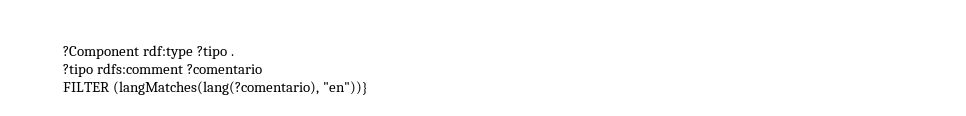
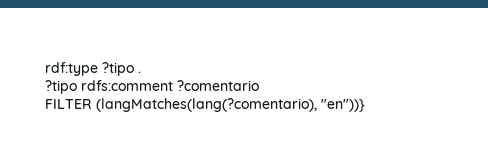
- ?Component rdf:type ?tipo .
+ rdf:type ?tipo .

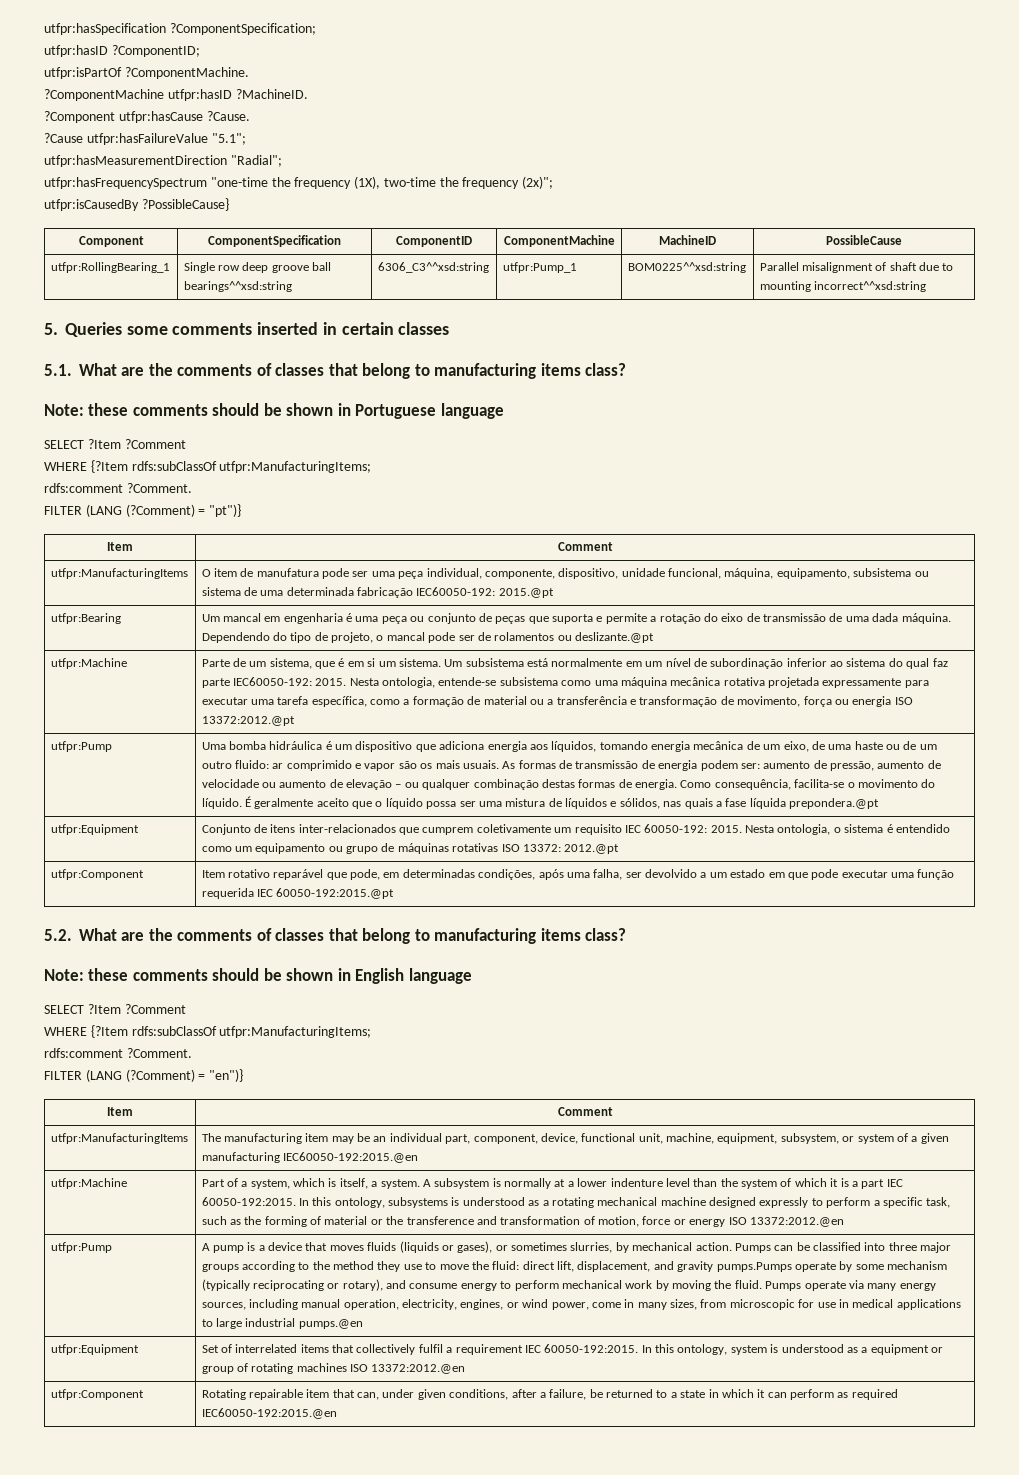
- rdf:type ?tipo .
- ?tipo rdfs:comment ?comentario
- FILTER (langMatches(lang(?comentario), "en"))}
+ utfpr:hasSpecification ?ComponentSpecification;
+ utfpr:hasID ?ComponentID;
+ utfpr:isPartOf ?ComponentMachine.
+ ?ComponentMachine utfpr:hasID ?MachineID.
+ ?Component utfpr:hasCause ?Cause.
+ ?Cause utfpr:hasFailureValue "5.1";
+ utfpr:hasMeasurementDirection "Radial";
+ utfpr:hasFrequencySpectrum "one-time the frequency (1X), two-time the frequency (2x)";
+ utfpr:isCausedBy ?PossibleCause}
+ Component | ComponentSpecification | ComponentID | ComponentMachine | MachineID | PossibleCause
+ utfpr:RollingBearing_1 | Single row deep groove ball bearings^^xsd:string | 6306_C3^^xsd:string | utfpr:Pump_1 | BOM0225^^xsd:string | Parallel misalignment of shaft due to mounting incorrect^^xsd:string
+ 5. Queries some comments inserted in certain classes
+ 5.1. What are the comments of classes that belong to manufacturing items class?
+ Note: these comments should be shown in Portuguese language
+ SELECT ?Item ?Comment
+ WHERE {?Item rdfs:subClassOf utfpr:ManufacturingItems;
+ rdfs:comment ?Comment.
+ FILTER (LANG (?Comment) = "pt")}
+ Item | Comment
+ utfpr:ManufacturingItems | O item de manufatura pode ser uma peça individual, componente, dispositivo, unidade funcional, máquina, equipamento, subsistema ou sistema de uma determinada fabricação IEC60050-192: 2015.@pt
+ utfpr:Bearing | Um mancal em engenharia é uma peça ou conjunto de peças que suporta e permite a rotação do eixo de transmissão de uma dada máquina. Dependendo do tipo de projeto, o mancal pode ser de rolamentos ou deslizante.@pt
+ utfpr:Machine | Parte de um sistema, que é em si um sistema. Um subsistema está normalmente em um nível de subordinação inferior ao sistema do qual faz parte IEC60050-192: 2015. Nesta ontologia, entende-se subsistema como uma máquina mecânica rotativa projetada expressamente para executar uma tarefa específica, como a formação de material ou a transferência e transformação de movimento, força ou energia ISO 13372:2012.@pt
+ utfpr:Pump | Uma bomba hidráulica é um dispositivo que adiciona energia aos líquidos, tomando energia mecânica de um eixo, de uma haste ou de um outro fluido: ar comprimido e vapor são os mais usuais. As formas de transmissão de energia podem ser: aumento de pressão, aumento de velocidade ou aumento de elevação – ou qualquer combinação destas formas de energia. Como consequência, facilita-se o movimento do líquido. É geralmente aceito que o líquido possa ser uma mistura de líquidos e sólidos, nas quais a fase líquida prepondera.@pt
+ utfpr:Equipment | Conjunto de itens inter-relacionados que cumprem coletivamente um requisito IEC 60050-192: 2015. Nesta ontologia, o sistema é entendido como um equipamento ou grupo de máquinas rotativas ISO 13372: 2012.@pt
+ utfpr:Component | Item rotativo reparável que pode, em determinadas condições, após uma falha, ser devolvido a um estado em que pode executar uma função requerida IEC 60050-192:2015.@pt
+ 5.2. What are the comments of classes that belong to manufacturing items class?
+ Note: these comments should be shown in English language
+ SELECT ?Item ?Comment
+ WHERE {?Item rdfs:subClassOf utfpr:ManufacturingItems;
+ rdfs:comment ?Comment.
+ FILTER (LANG (?Comment) = "en")}
+ Item | Comment
+ utfpr:ManufacturingItems | The manufacturing item may be an individual part, component, device, functional unit, machine, equipment, subsystem, or system of a given manufacturing IEC60050-192:2015.@en
+ utfpr:Machine | Part of a system, which is itself, a system. A subsystem is normally at a lower indenture level than the system of which it is a part IEC 60050-192:2015. In this ontology, subsystems is understood as a rotating mechanical machine designed expressly to perform a specific task, such as the forming of material or the transference and transformation of motion, force or energy ISO 13372:2012.@en
+ utfpr:Pump | A pump is a device that moves fluids (liquids or gases), or sometimes slurries, by mechanical action. Pumps can be classified into three major groups according to the method they use to move the fluid: direct lift, displacement, and gravity pumps.Pumps operate by some mechanism (typically reciprocating or rotary), and consume energy to perform mechanical work by moving the fluid. Pumps operate via many energy sources, including manual operation, electricity, engines, or wind power, come in many sizes, from microscopic for use in medical applications to large industrial pumps.@en
+ utfpr:Equipment | Set of interrelated items that collectively fulfil a requirement IEC 60050-192:2015. In this ontology, system is understood as a equipment or group of rotating machines ISO 13372:2012.@en
+ utfpr:Component | Rotating repairable item that can, under given conditions, after a failure, be returned to a state in which it can perform as required IEC60050-192:2015.@en

